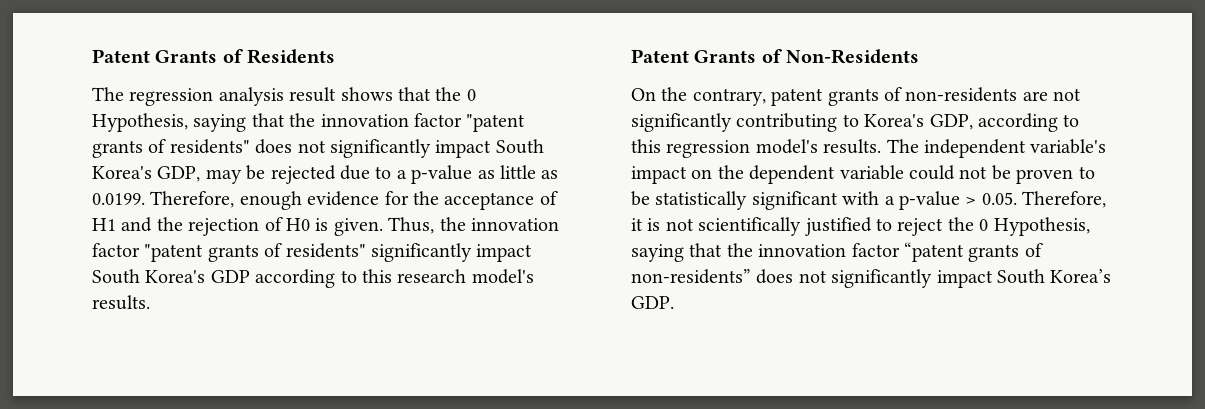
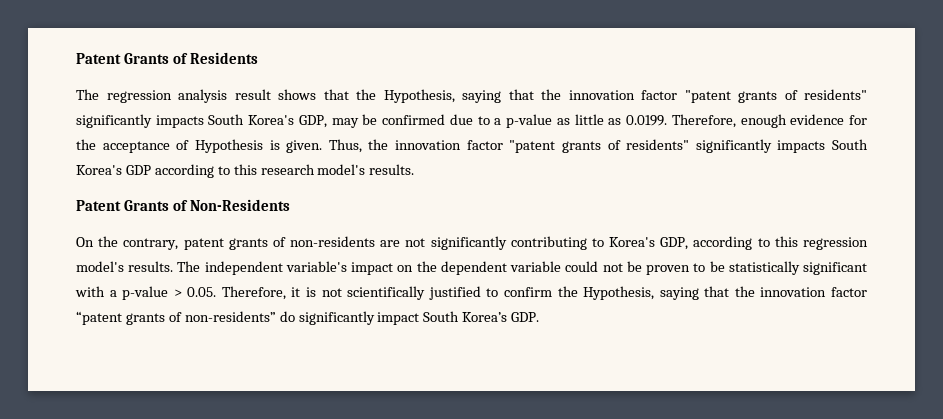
- The regression analysis result shows that the 0 Hypothesis, saying that the innovation factor "patent grants of residents" does not significantly impact South Korea's GDP, may be rejected due to a p-value as little as 0.0199. Therefore, enough evidence for the acceptance of H1 and the rejection of H0 is given.
+ The regression analysis result shows that the Hypothesis, saying that the innovation factor "patent grants of residents" significantly impacts South Korea's GDP, may be confirmed due to a p-value as little as 0.0199. Therefore, enough evidence for the acceptance of Hypothesis is given.
- Thus, the innovation factor "patent grants of residents" significantly impact South Korea's GDP according to this research model's results.
+ Thus, the innovation factor "patent grants of residents" significantly impacts South Korea's GDP according to this research model's results.
- The independent variable's impact on the dependent variable could not be proven to be statistically significant with a p-value > 0.05. Therefore, it is not scientifically justified to reject the 0 Hypothesis, saying that the innovation factor “patent grants of non-residents” does not significantly impact South Korea’s GDP.
+ The independent variable's impact on the dependent variable could not be proven to be statistically significant with a p-value > 0.05. Therefore, it is not scientifically justified to confirm the Hypothesis, saying that the innovation factor “patent grants of non-residents” do significantly impact South Korea’s GDP.

